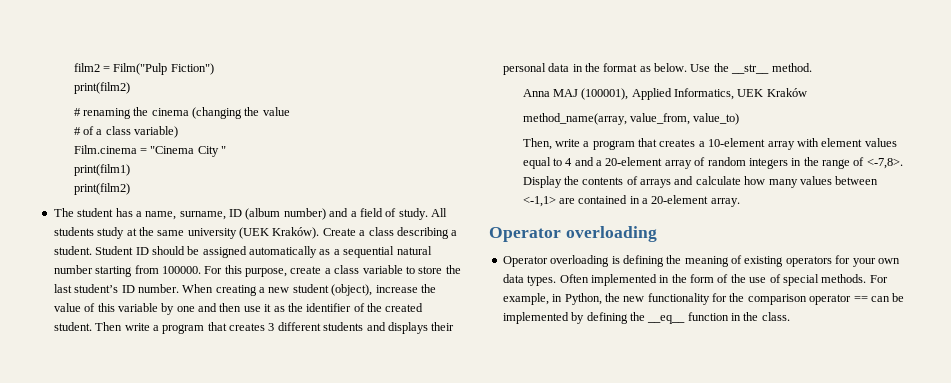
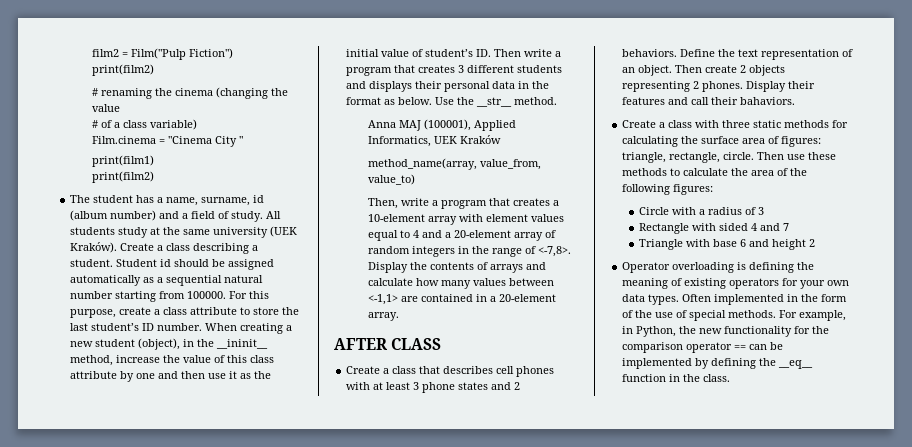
- The student has a name, surname, ID (album number) and a field of study.
+ The student has a name, surname, id (album number) and a field of study.
- Student ID should be assigned automatically as a sequential natural number starting from 100000.
+ Student id should be assigned automatically as a sequential natural number starting from 100000.
- For this purpose, create a class variable to store the last student’s ID number.
+ For this purpose, create a class attribute to store the last student’s ID number.
- When creating a new student (object), increase the value of this variable by one and then use it as the identifier of the created student. Then write a program that creates 3 different students and displays their personal data in the format as below.
+ When creating a new student (object), in the __ininit__ method, increase the value of this class attribute by one and then use it as the initial value of student’s ID. Then write a program that creates 3 different students and displays their personal data in the format as below.
  Display the contents of arrays and calculate how many values between <-1,1> are contained in a 20-element array.
- Operator overloading
+ AFTER CLASS
+ Create a class that describes cell phones with at least 3 phone states and 2 behaviors. Define the text representation of an object. Then create 2 objects representing 2 phones. Display their features and call their bahaviors.
+ Create a class with three static methods for calculating the surface area of figures: triangle, rectangle, circle. Then use these methods to calculate the area of the following figures:
+ Circle with a radius of 3
+ Rectangle with sided 4 and 7
+ Triangle with base 6 and height 2

